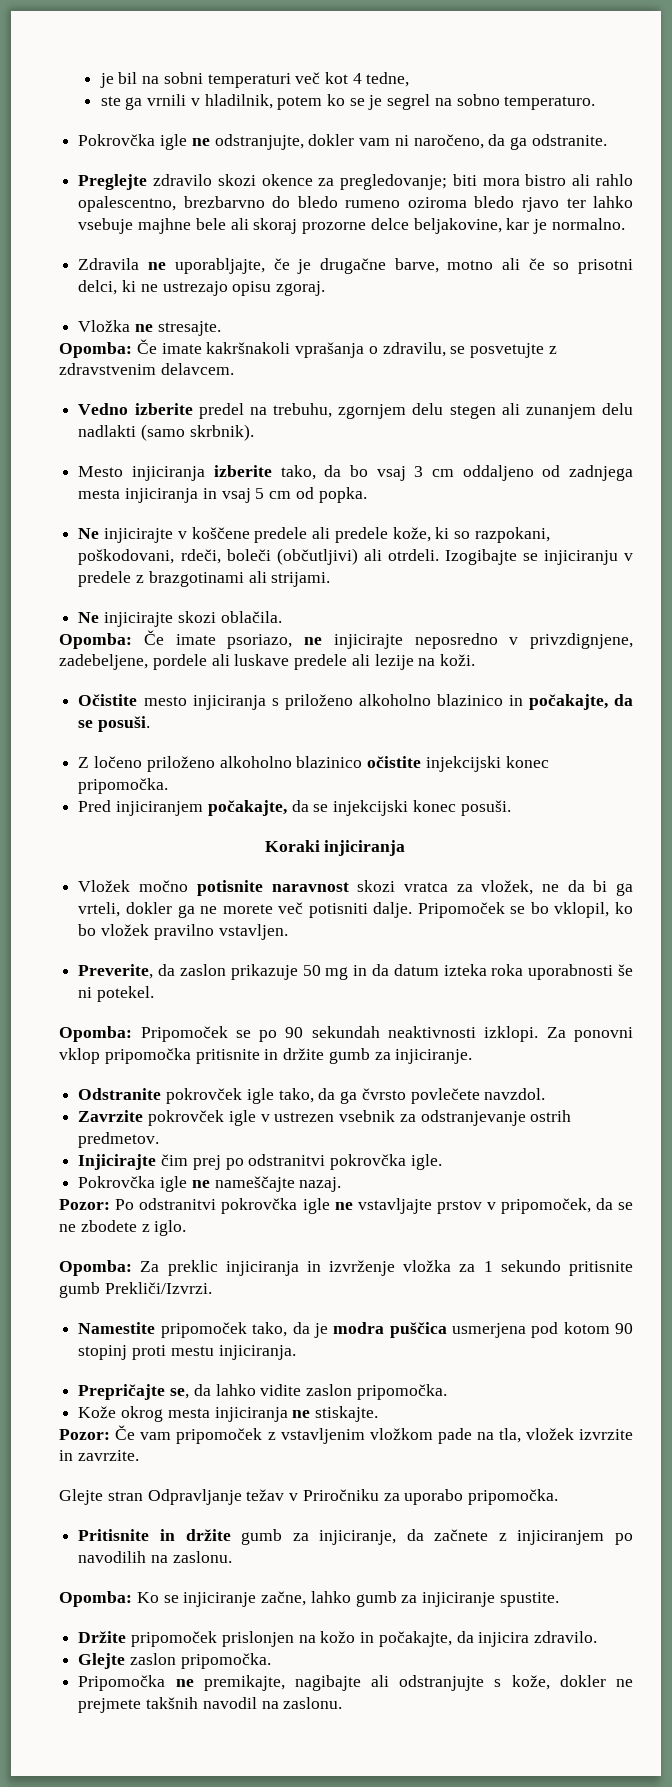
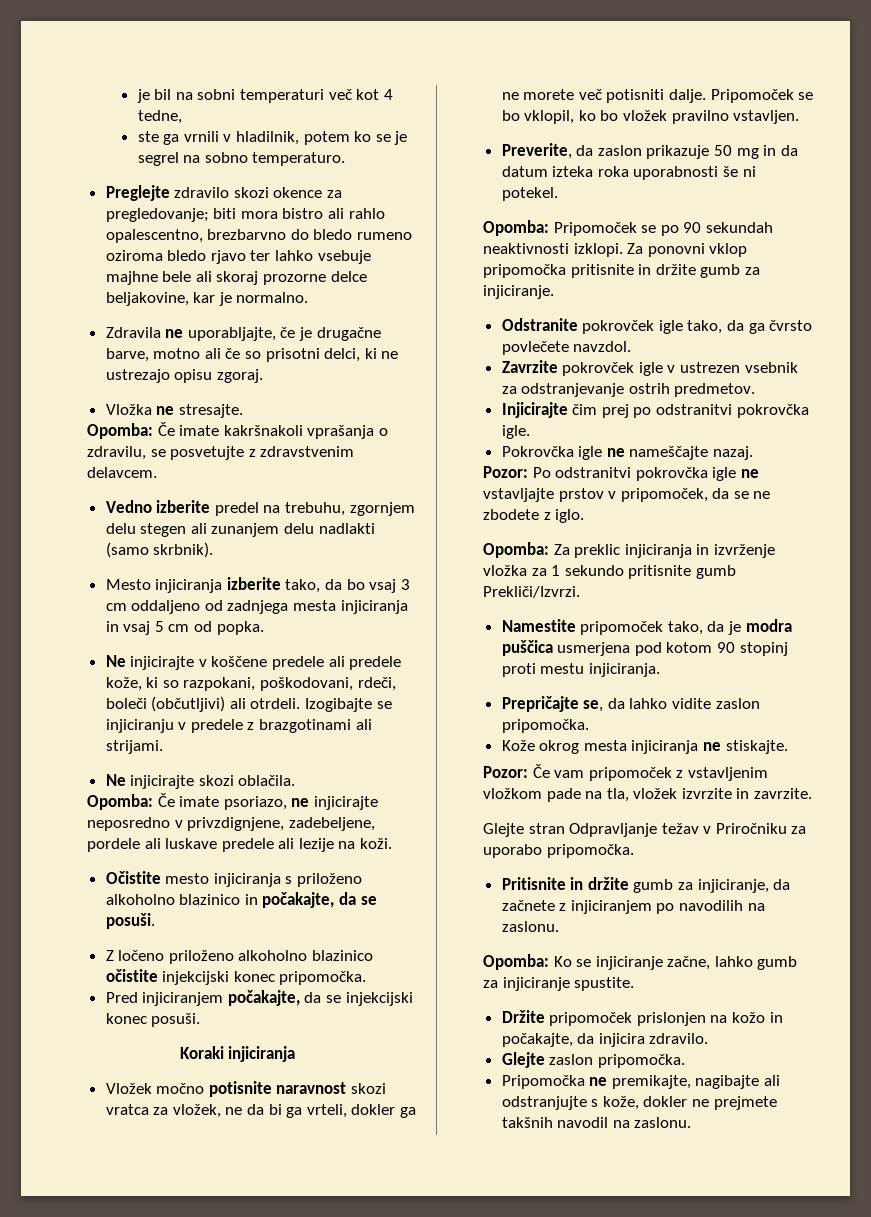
- Pokrovčka igle ne odstranjujte, dokler vam ni naročeno, da ga odstranite.

